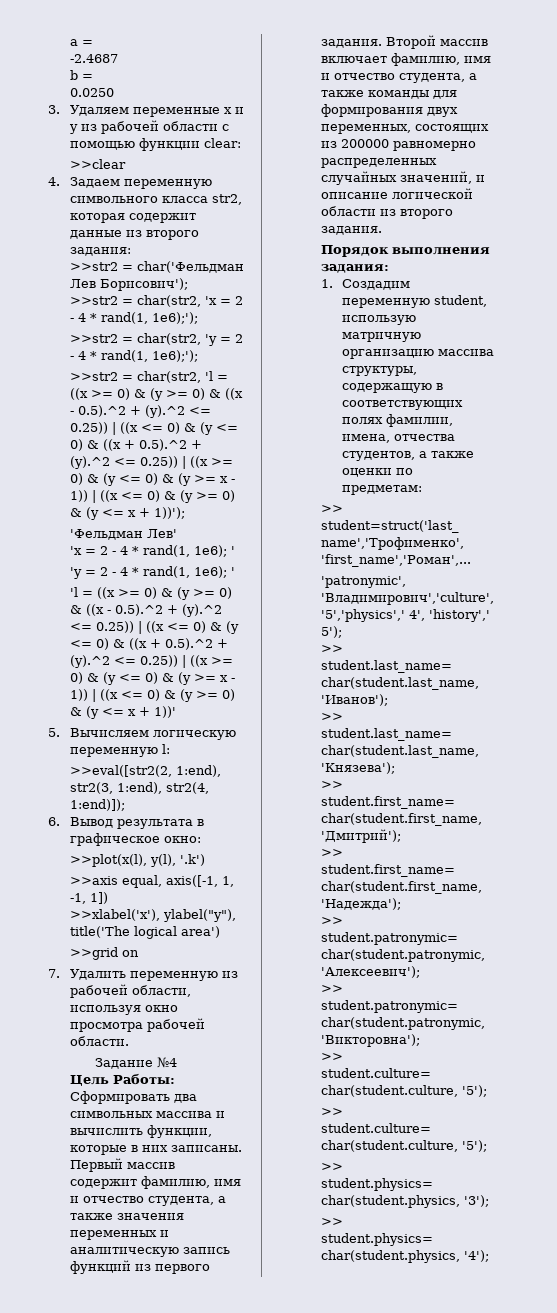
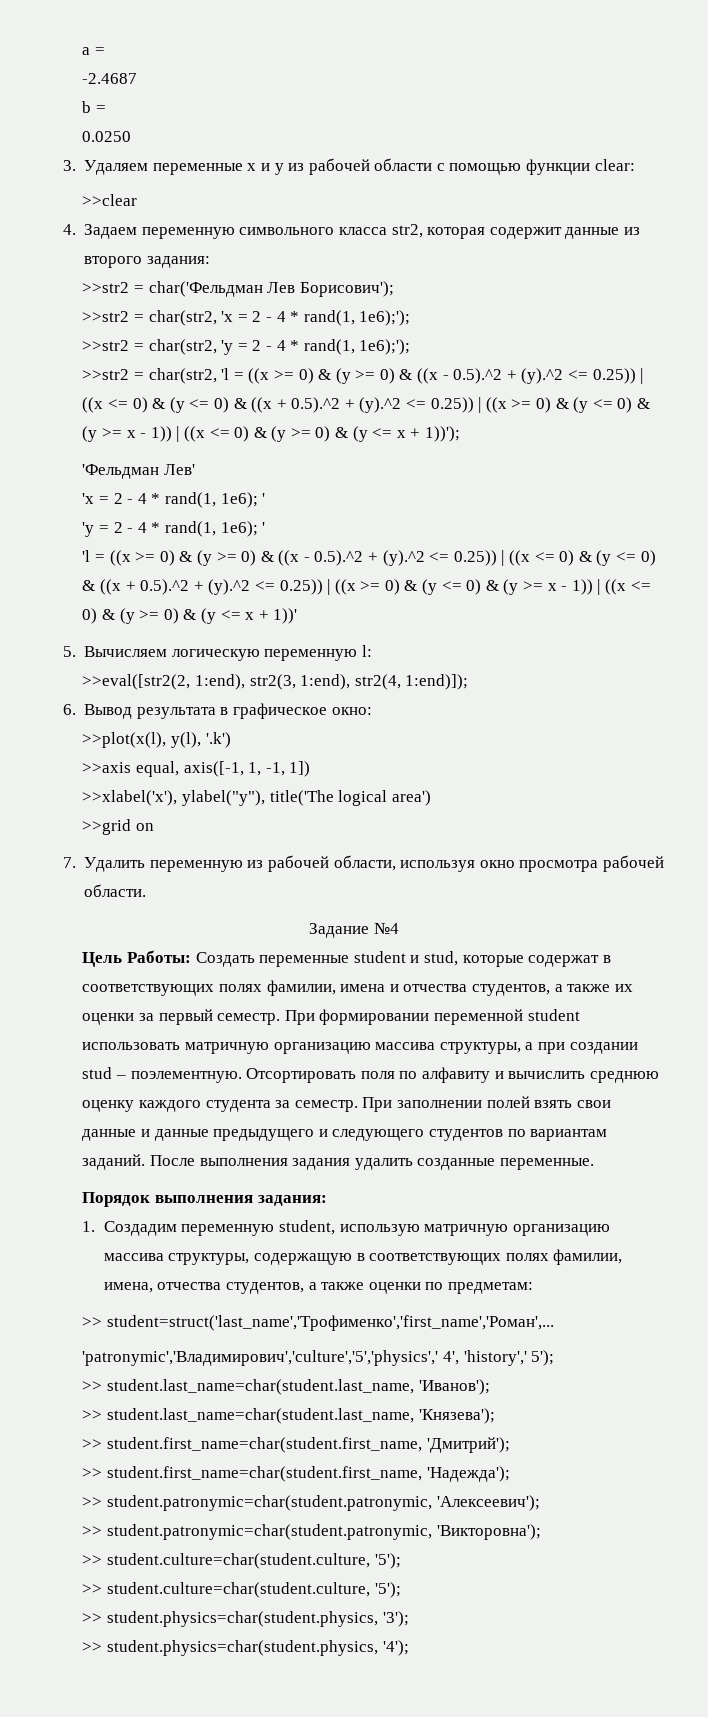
- Цель Работы: Сформировать два символьных массива и вычислить функции, которые в них записаны. Первый массив содержит фамилию, имя и отчество студента, а также значения переменных и аналитическую запись функций из первого задания. Второй массив включает фамилию, имя и отчество студента, а также команды для формирования двух переменных, состоящих из 200000 равномерно распределенных случайных значений, и описание логической области из второго задания.
+ Цель Работы: Создать переменные student и stud, которые содержат в соответствующих полях фамилии, имена и отчества студентов, а также их оценки за первый семестр. При формировании переменной student использовать матричную организацию массива структуры, а при создании stud – поэлементную. Отсортировать поля по алфавиту и вычислить среднюю оценку каждого студента за семестр. При заполнении полей взять свои данные и данные предыдущего и следующего студентов по вариантам заданий. После выполнения задания удалить созданные переменные.

